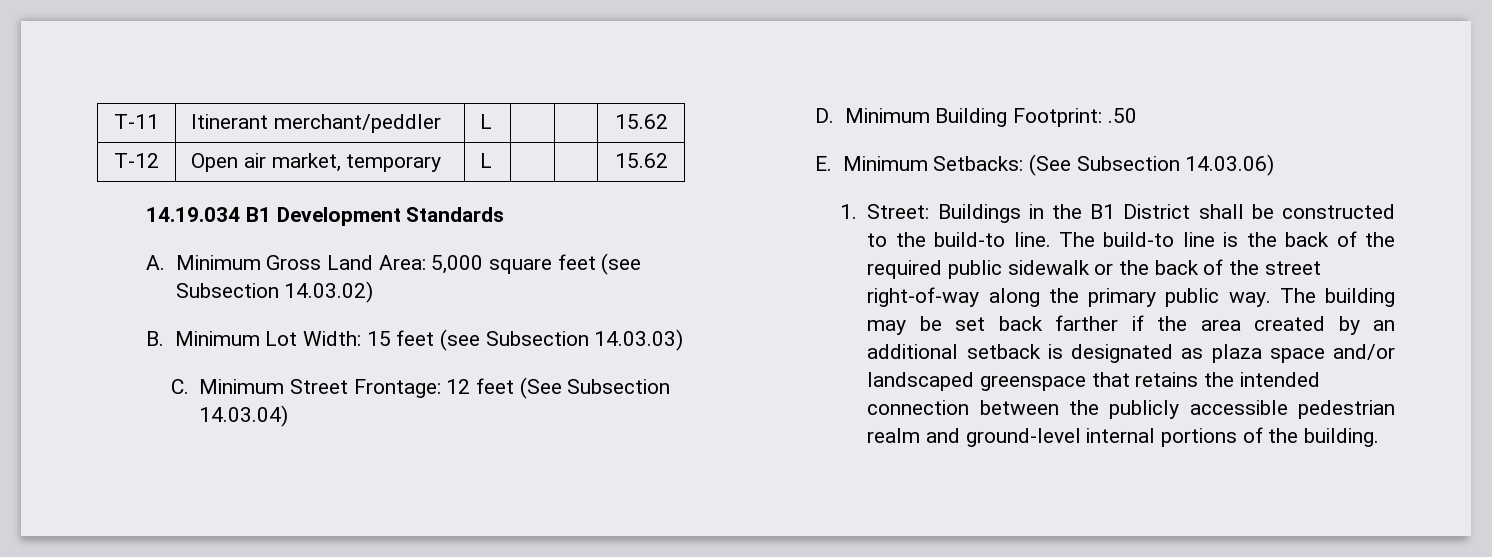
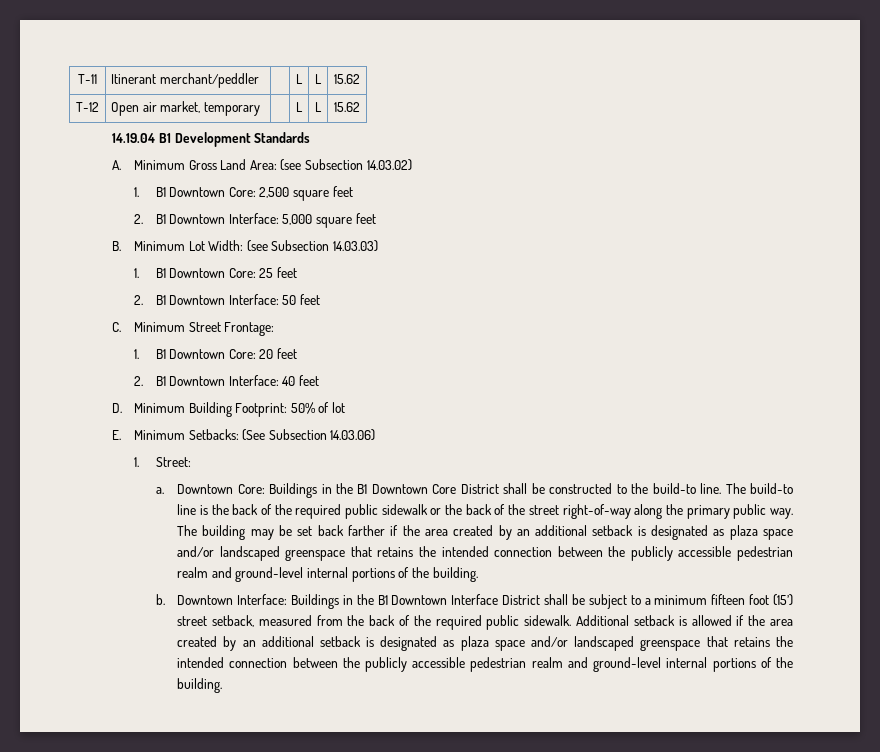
- T-11 | Itinerant merchant/peddler | L | | | 15.62
+ T-11 | Itinerant merchant/peddler | | L | L | 15.62
- T-12 | Open air market, temporary | L | | | 15.62
- 14.19.034 B1 Development Standards
+ T-12 | Open air market, temporary | | L | L | 15.62
+ 14.19.04 B1 Development Standards
- A. Minimum Gross Land Area: 5,000 square feet (see Subsection 14.03.02)
+ A. Minimum Gross Land Area: (see Subsection 14.03.02)
+ 1. B1 Downtown Core: 2,500 square feet
+ 2. B1 Downtown Interface: 5,000 square feet
- B. Minimum Lot Width: 15 feet (see Subsection 14.03.03)
+ B. Minimum Lot Width: (see Subsection 14.03.03)
- C. Minimum Street Frontage: 12 feet (See Subsection 14.03.04)
+ 1. B1 Downtown Core: 25 feet
+ 2. B1 Downtown Interface: 50 feet
+ C. Minimum Street Frontage:
+ 1. B1 Downtown Core: 20 feet
+ 2. B1 Downtown Interface: 40 feet
- D. Minimum Building Footprint: .50
+ D. Minimum Building Footprint: 50% of lot
- 1. Street: Buildings in the B1 District shall be constructed to the build-to line.
+ 1. Street:
+ a. Downtown Core: Buildings in the B1 Downtown Core District shall be constructed to the build-to line.
+ b. Downtown Interface: Buildings in the B1 Downtown Interface District shall be subject to a minimum fifteen foot (15’) street setback, measured from the back of the required public sidewalk. Additional setback is allowed if the area created by an additional setback is designated as plaza space and/or landscaped greenspace that retains the intended connection between the publicly accessible pedestrian realm and ground-level internal portions of the building.

